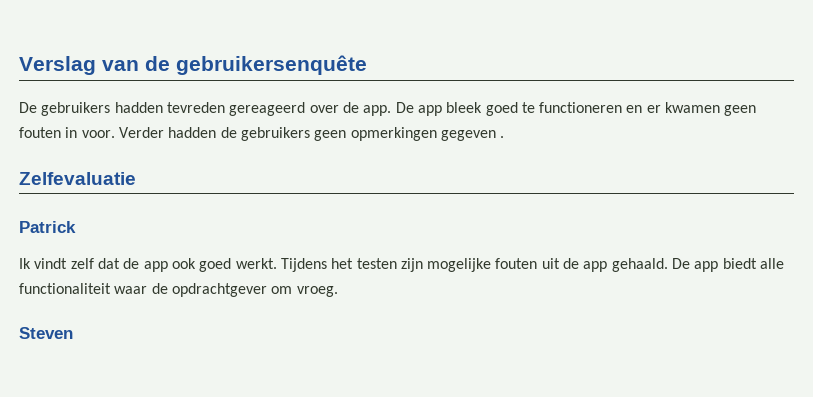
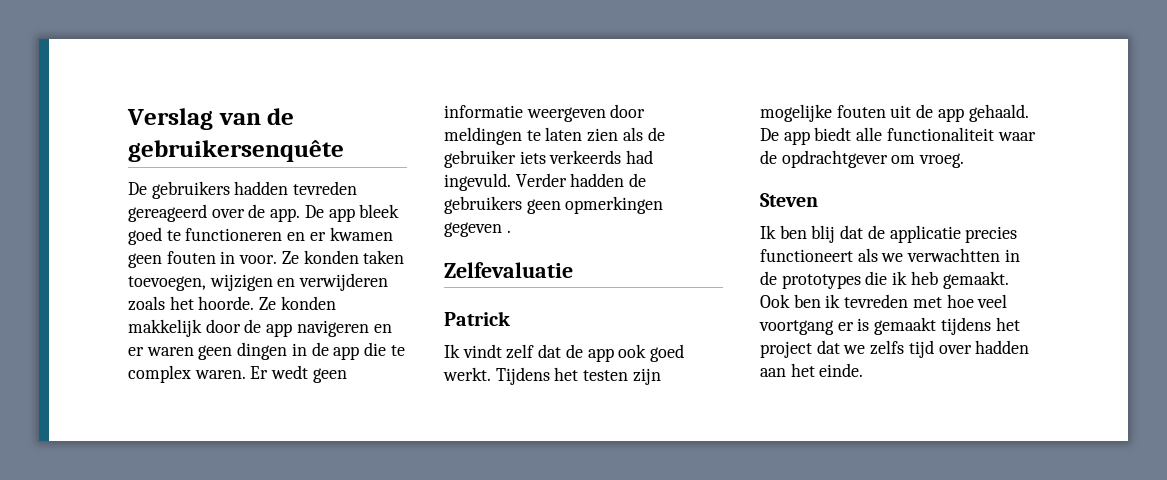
+ Ze konden taken toevoegen, wijzigen en verwijderen zoals het hoorde. Ze konden makkelijk door de app navigeren en er waren geen dingen in de app die te complex waren. Er wedt geen informatie weergeven door meldingen te laten zien als de gebruiker iets verkeerds had ingevuld.
+ Ik ben blij dat de applicatie precies functioneert als we verwachtten in de prototypes die ik heb gemaakt. Ook ben ik tevreden met hoe veel voortgang er is gemaakt tijdens het project dat we zelfs tijd over hadden aan het einde.

